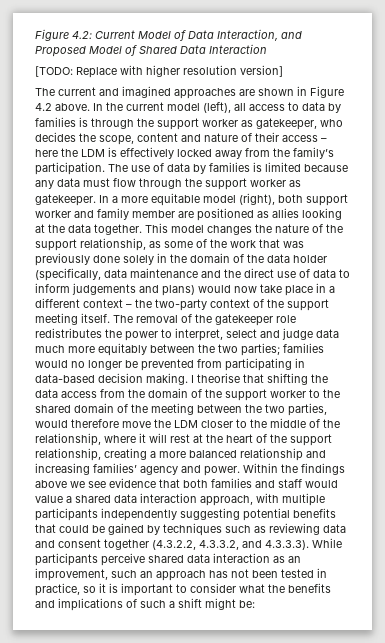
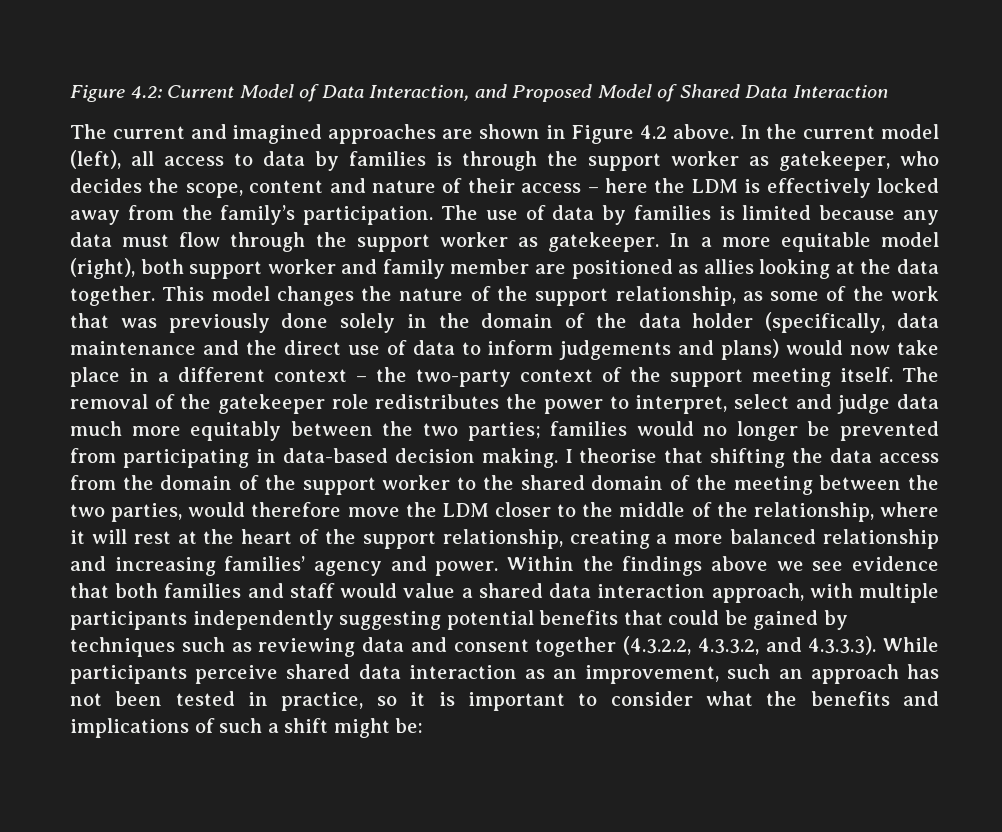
- [TODO: Replace with higher resolution version]

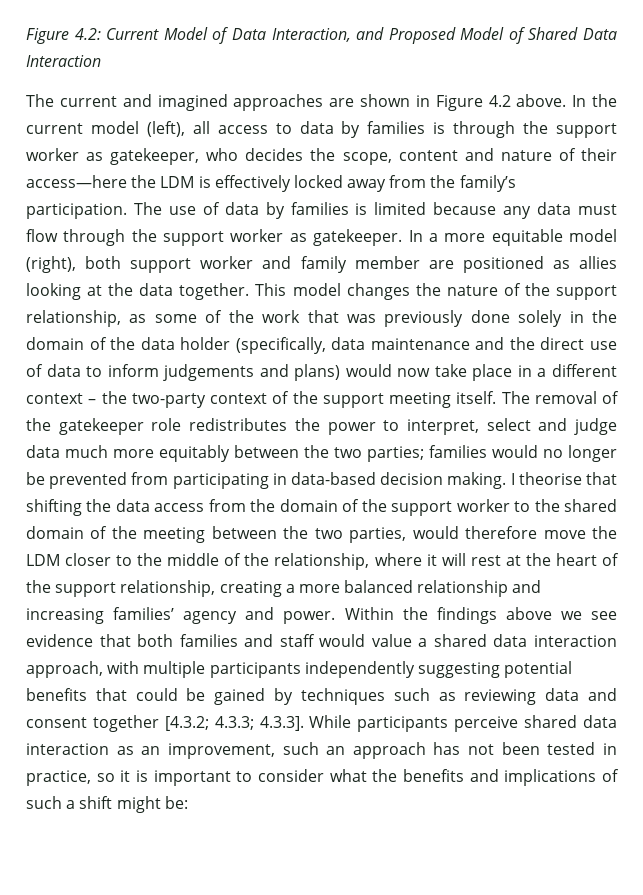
- In the current model (left), all access to data by families is through the support worker as gatekeeper, who decides the scope, content and nature of their access – here the LDM is effectively locked away from the family’s participation.
+ In the current model (left), all access to data by families is through the support worker as gatekeeper, who decides the scope, content and nature of their access—here the LDM is effectively locked away from the family’s participation.
- Within the findings above we see evidence that both families and staff would value a shared data interaction approach, with multiple participants independently suggesting potential benefits that could be gained by techniques such as reviewing data and consent together (4.3.2.2, 4.3.3.2, and 4.3.3.3). While participants perceive shared data interaction as an improvement, such an approach has not been tested in practice, so it is important to consider what the benefits and implications of such a shift might be:
+ Within the findings above we see evidence that both families and staff would value a shared data interaction approach, with multiple participants independently suggesting potential benefits that could be gained by techniques such as reviewing data and consent together [4.3.2; 4.3.3; 4.3.3]. While participants perceive shared data interaction as an improvement, such an approach has not been tested in practice, so it is important to consider what the benefits and implications of such a shift might be:

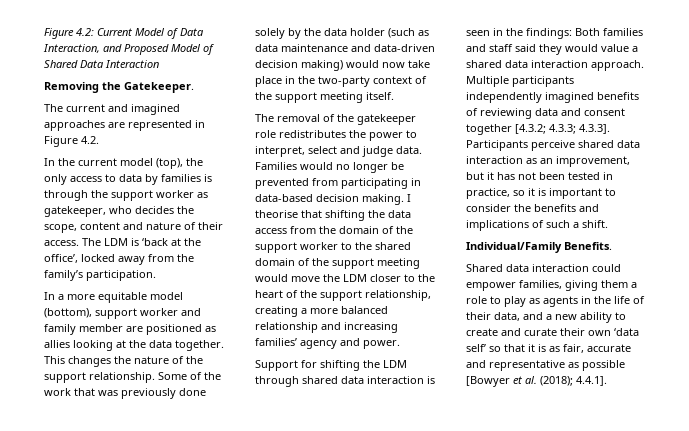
+ Removing the Gatekeeper.
- The current and imagined approaches are shown in Figure 4.2 above. In the current model (left), all access to data by families is through the support worker as gatekeeper, who decides the scope, content and nature of their access—here the LDM is effectively locked away from the family’s participation. The use of data by families is limited because any data must flow through the support worker as gatekeeper. In a more equitable model (right), both support worker and family member are positioned as allies looking at the data together.
+ The current and imagined approaches are represented in Figure 4.2.
+ In the current model (top), the only access to data by families is through the support worker as gatekeeper, who decides the scope, content and nature of their access. The LDM is ‘back at the office’, locked away from the family’s participation.
+ In a more equitable model (bottom), support worker and family member are positioned as allies looking at the data together.
- This model changes the nature of the support relationship, as some of the work that was previously done solely in the domain of the data holder (specifically, data maintenance and the direct use of data to inform judgements and plans) would now take place in a different context – the two-party context of the support meeting itself. The removal of the gatekeeper role redistributes the power to interpret, select and judge data much more equitably between the two parties; families would no longer be prevented from participating in data-based decision making.
+ This changes the nature of the support relationship. Some of the work that was previously done solely by the data holder (such as data maintenance and data-driven decision making) would now take place in the two-party context of the support meeting itself.
+ The removal of the gatekeeper role redistributes the power to interpret, select and judge data. Families would no longer be prevented from participating in data-based decision making.
- I theorise that shifting the data access from the domain of the support worker to the shared domain of the meeting between the two parties, would therefore move the LDM closer to the middle of the relationship, where it will rest at the heart of the support relationship, creating a more balanced relationship and increasing families’ agency and power. Within the findings above we see evidence that both families and staff would value a shared data interaction approach, with multiple participants independently suggesting potential benefits that could be gained by techniques such as reviewing data and consent together [4.3.2;
+ I theorise that shifting the data access from the domain of the support worker to the shared domain of the support meeting would move the LDM closer to the heart of the support relationship, creating a more balanced relationship and increasing families’ agency and power.
+ Support for shifting the LDM through shared data interaction is seen in the findings: Both families and staff said they would value a shared data interaction approach. Multiple participants independently imagined benefits of reviewing data and consent together [4.3.2;
- 4.3.3]. While participants perceive shared data interaction as an improvement, such an approach has not been tested in practice, so it is important to consider what the benefits and implications of such a shift might be:
+ 4.3.3]. Participants perceive shared data interaction as an improvement, but it has not been tested in practice, so it is important to consider the benefits and implications of such a shift.
+ Individual/Family Benefits.
+ Shared data interaction could empower families, giving them a role to play as agents in the life of their data, and a new ability to create and curate their own ‘data self’ so that it is as fair, accurate and representative as possible [Bowyer et al. (2018); 4.4.1].

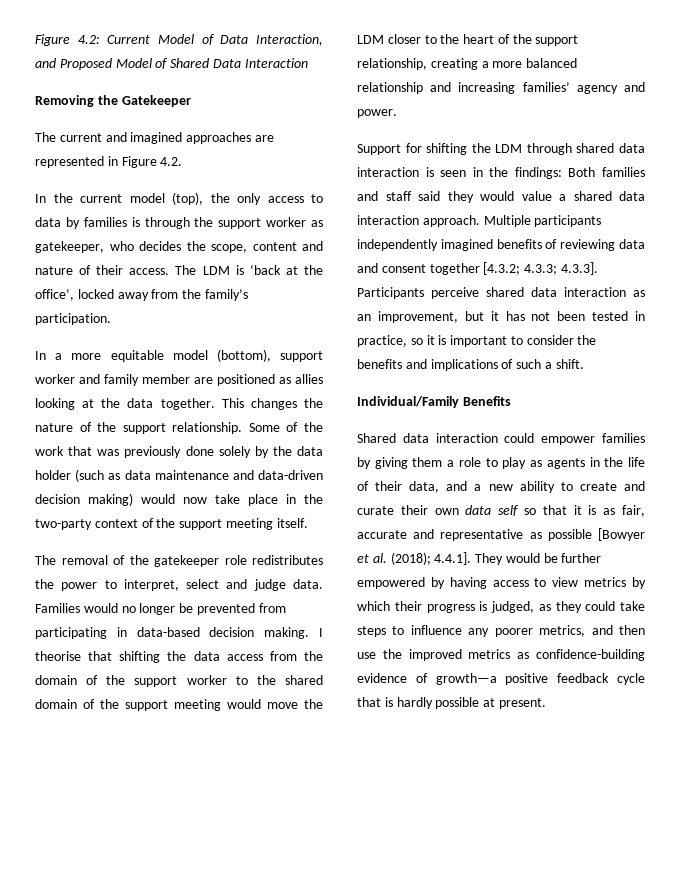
- Removing the Gatekeeper.
+ Removing the Gatekeeper
- Individual/Family Benefits.
+ Individual/Family Benefits
- Shared data interaction could empower families, giving them a role to play as agents in the life of their data, and a new ability to create and curate their own ‘data self’ so that it is as fair, accurate and representative as possible [Bowyer et al. (2018); 4.4.1].
+ Shared data interaction could empower families by giving them a role to play as agents in the life of their data, and a new ability to create and curate their own data self so that it is as fair, accurate and representative as possible [Bowyer et al. (2018); 4.4.1]. They would be further empowered by having access to view metrics by which their progress is judged, as they could take steps to influence any poorer metrics, and then use the improved metrics as confidence-building evidence of growth—a positive feedback cycle that is hardly possible at present.

